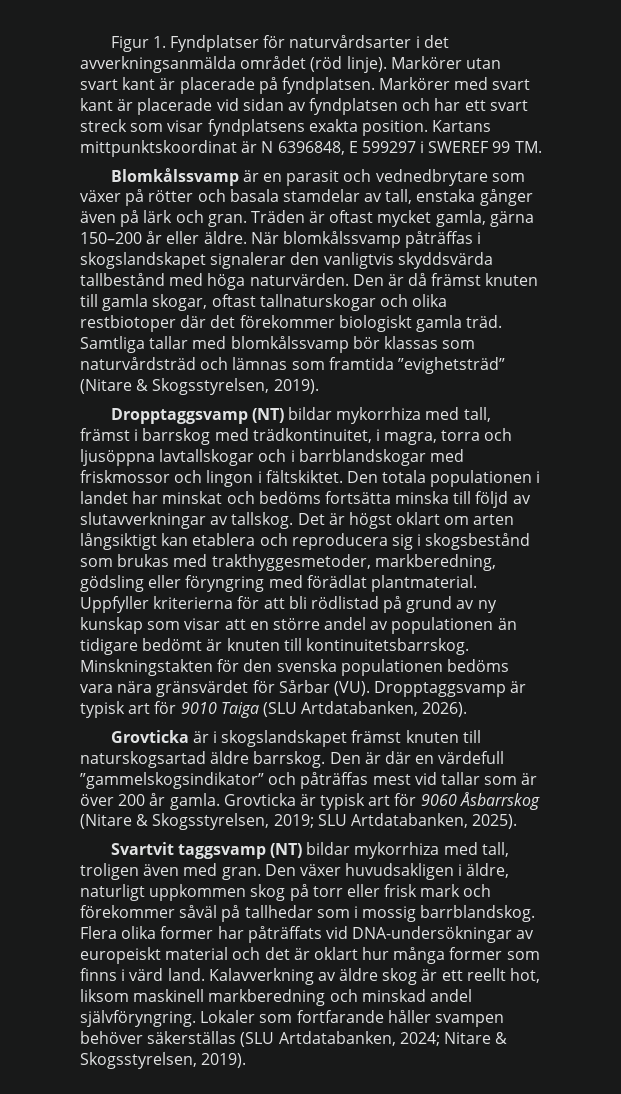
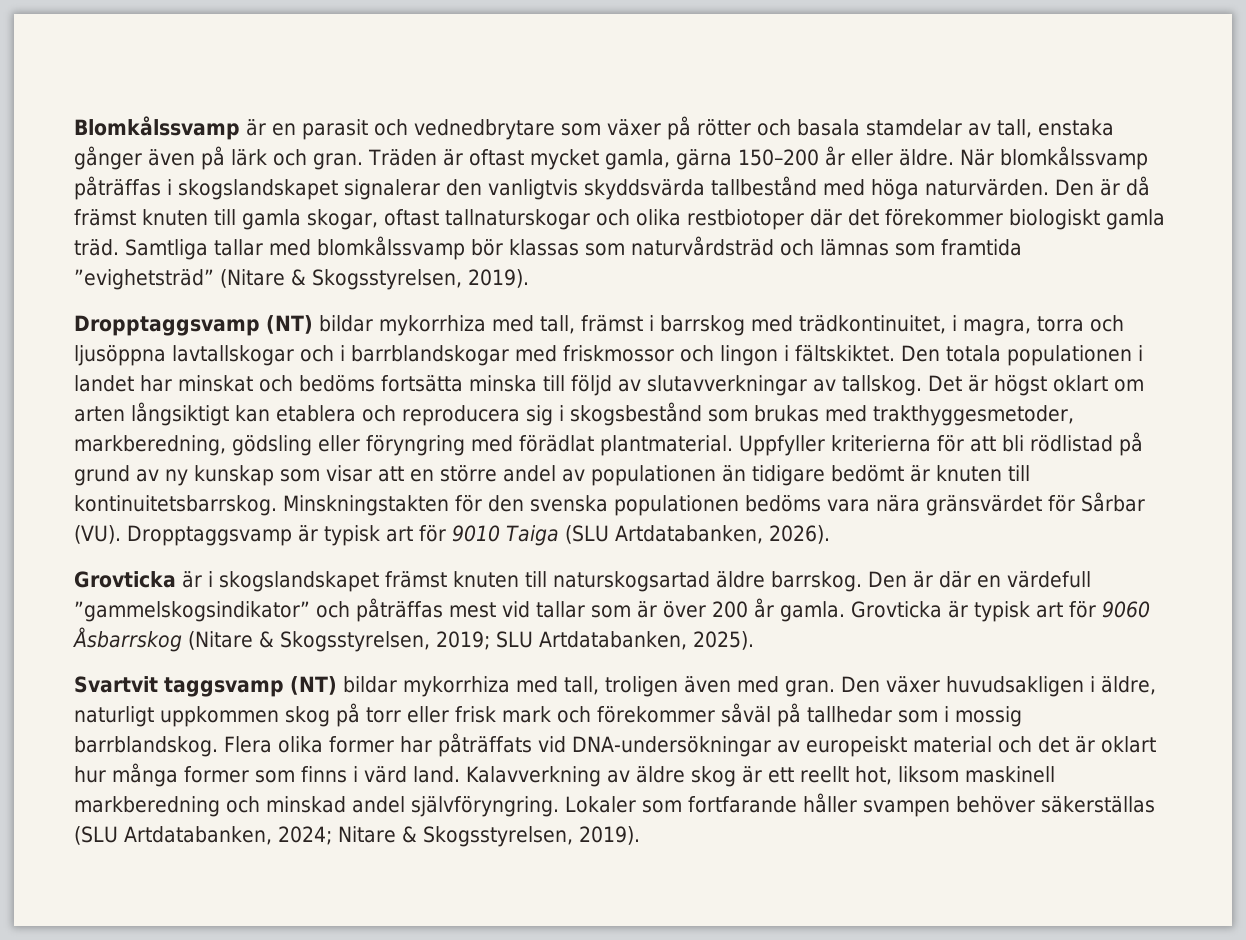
- Figur 1. Fyndplatser för naturvårdsarter i det avverkningsanmälda området (röd linje). Markörer utan svart kant är placerade på fyndplatsen. Markörer med svart kant är placerade vid sidan av fyndplatsen och har ett svart streck som visar fyndplatsens exakta position. Kartans mittpunktskoordinat är N 6396848, E 599297 i SWEREF 99 TM.

